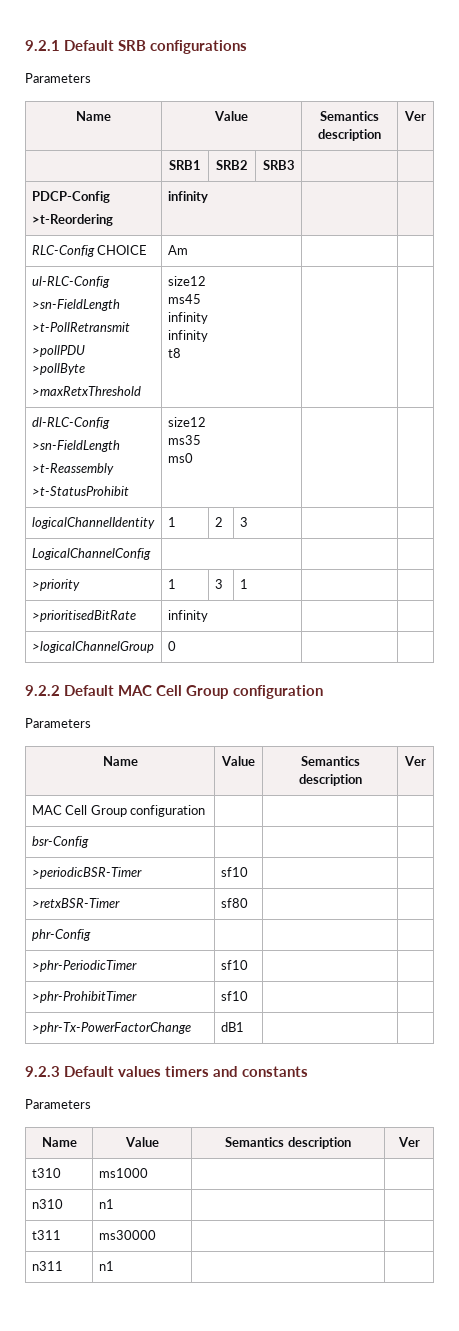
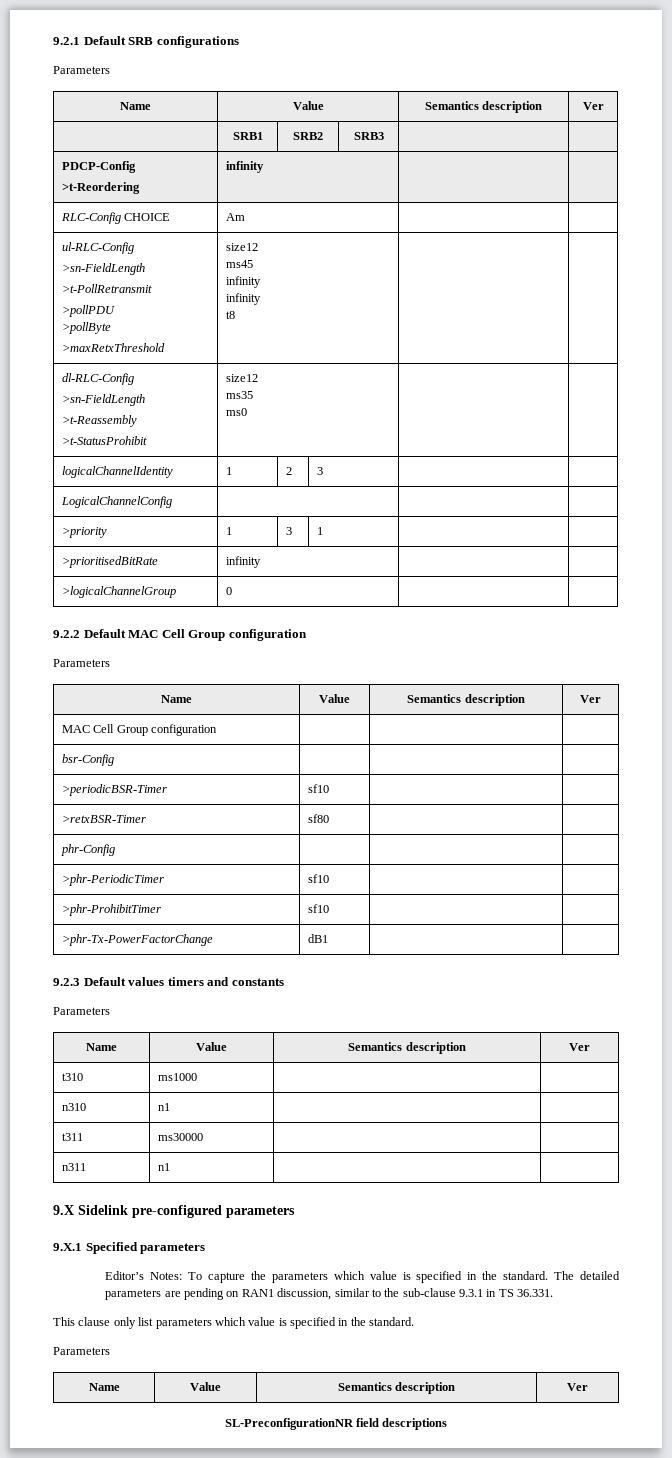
+ 9.X Sidelink pre-configured parameters
+ 9.X.1 Specified parameters
+ Editor’s Notes: To capture the parameters which value is specified in the standard. The detailed parameters are pending on RAN1 discussion, similar to the sub-clause 9.3.1 in TS 36.331.
+ This clause only list parameters which value is specified in the standard.
+ Parameters
+ Name | Value | Semantics description | Ver
+ SL-PreconfigurationNR field descriptions

